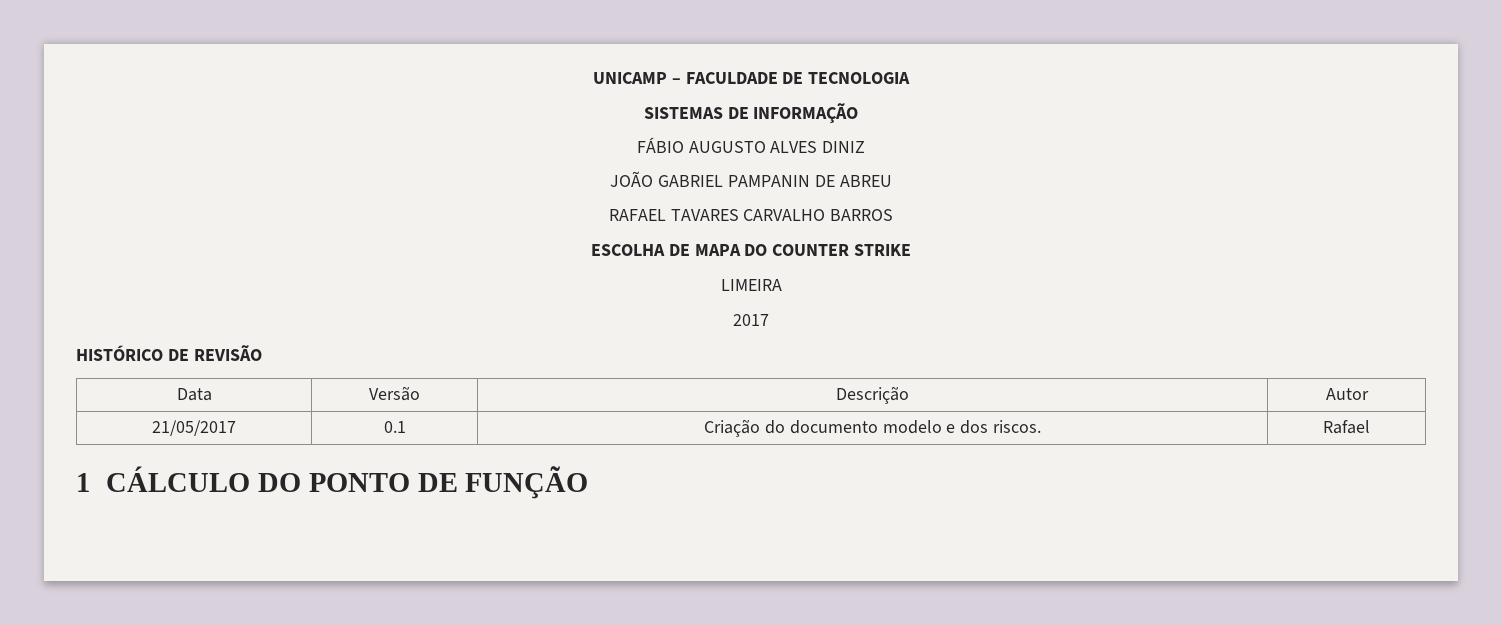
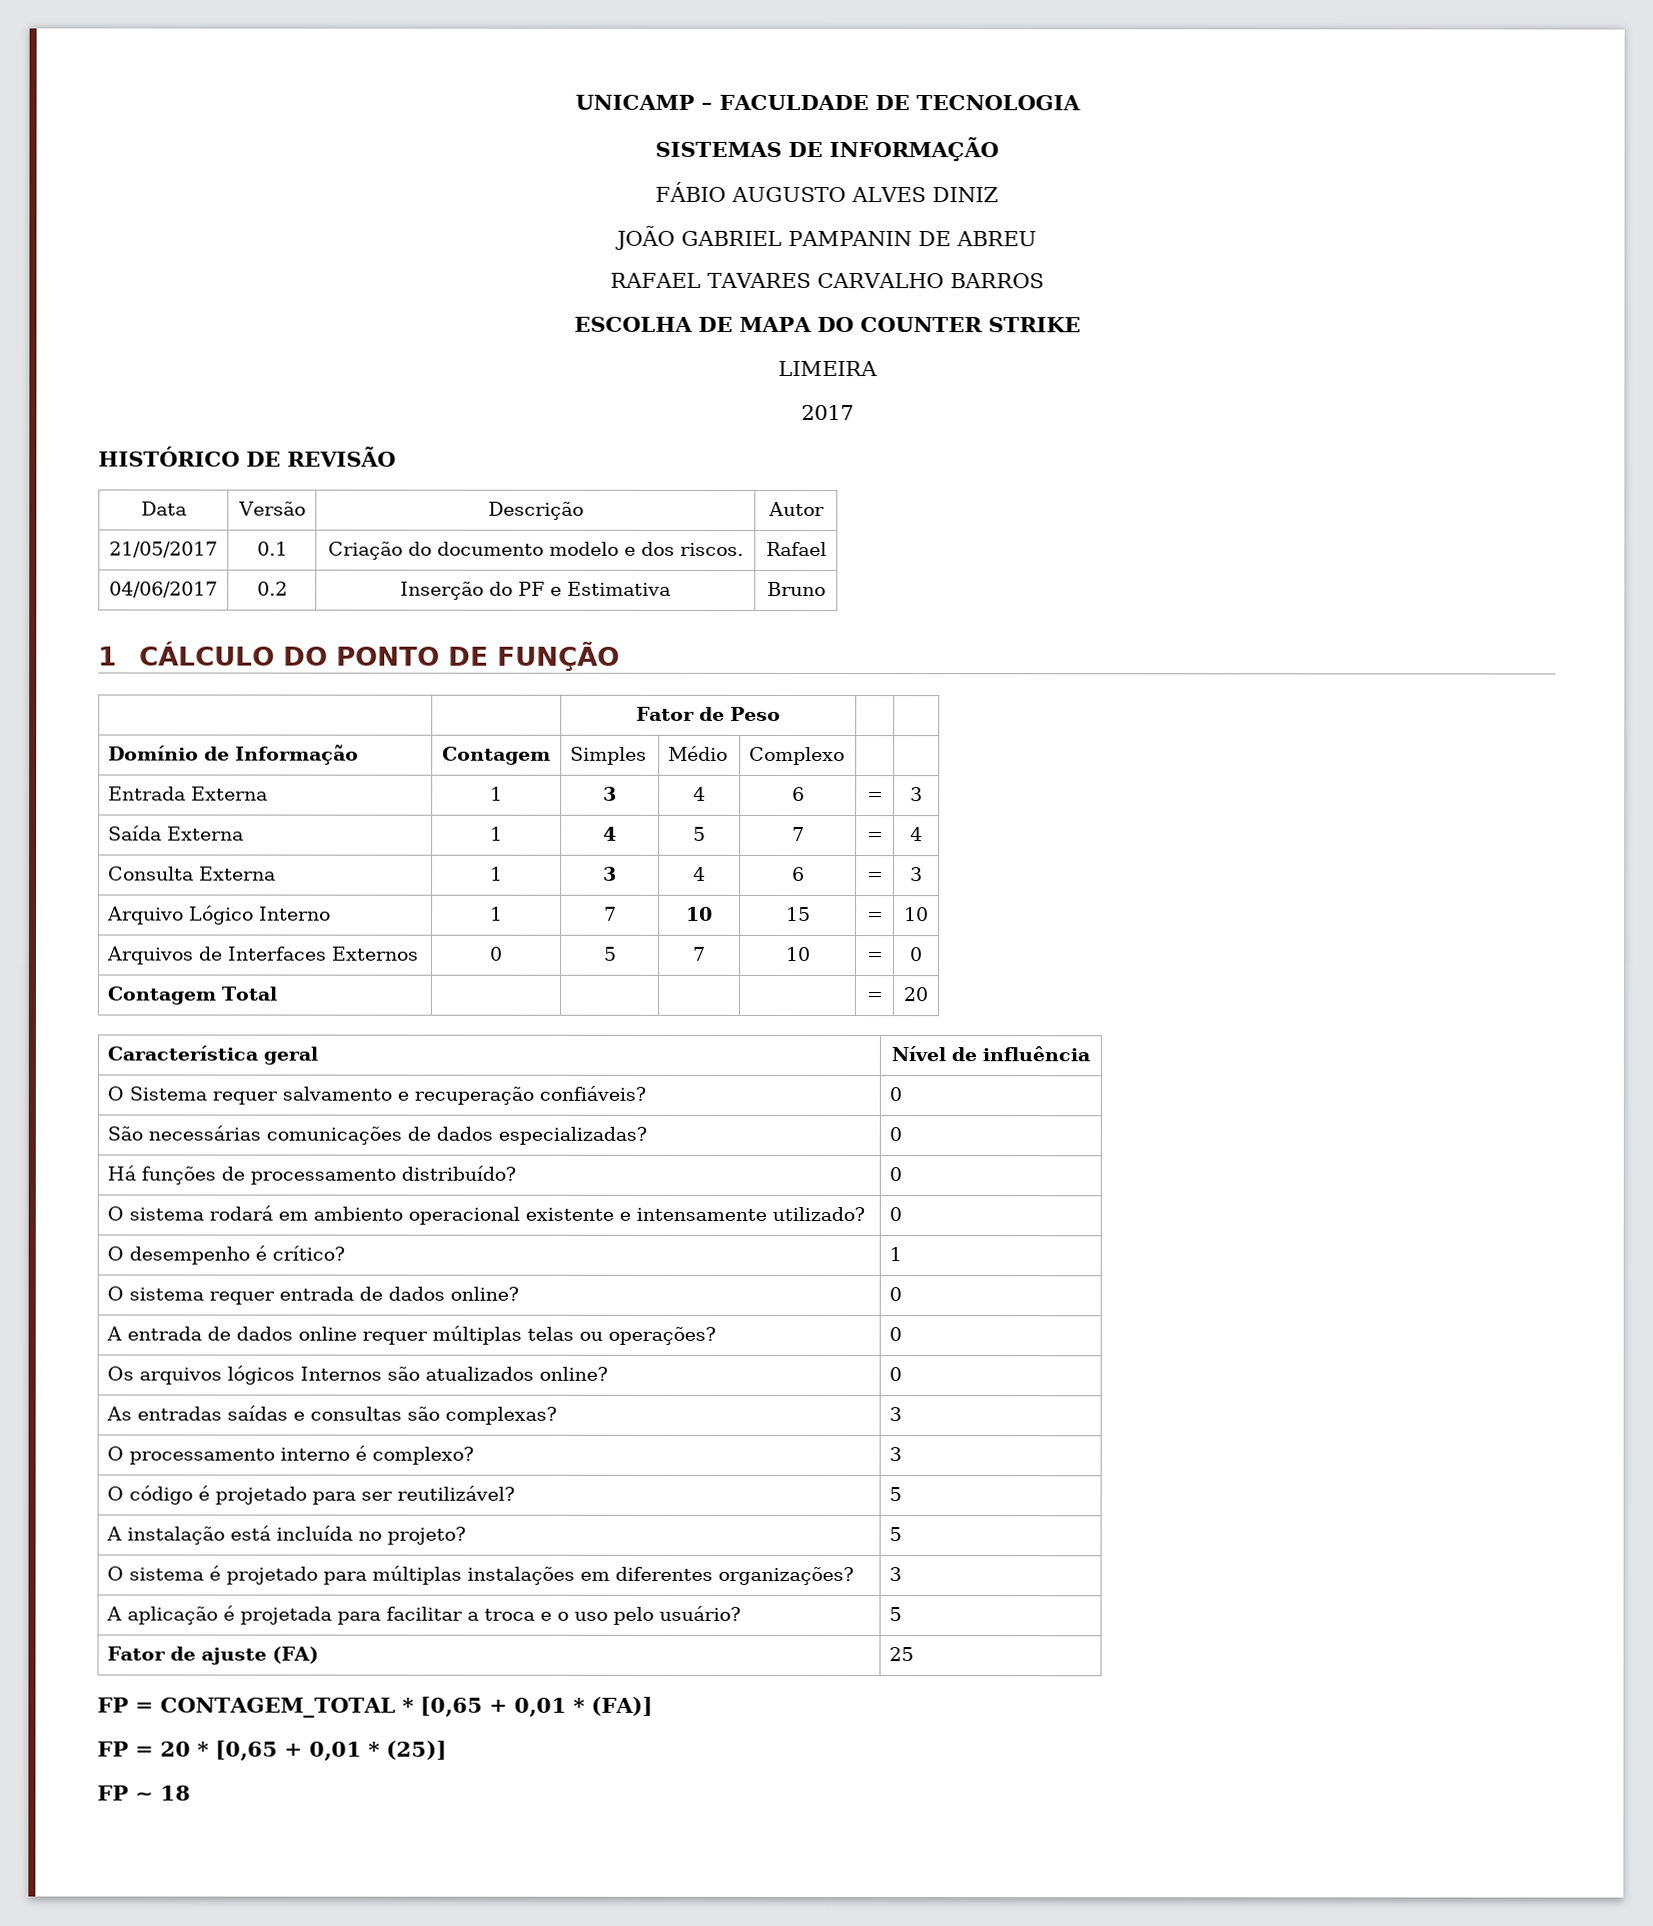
+ 04/06/2017 | 0.2 | Inserção do PF e Estimativa | Bruno
+ | | Fator de Peso | |
+ Domínio de Informação | Contagem | Simples | Médio | Complexo | |
+ Entrada Externa | 1 | 3 | 4 | 6 | = | 3
+ Saída Externa | 1 | 4 | 5 | 7 | = | 4
+ Consulta Externa | 1 | 3 | 4 | 6 | = | 3
+ Arquivo Lógico Interno | 1 | 7 | 10 | 15 | = | 10
+ Arquivos de Interfaces Externos | 0 | 5 | 7 | 10 | = | 0
+ Contagem Total | | | | | = | 20
+ Característica geral | Nível de influência
+ O Sistema requer salvamento e recuperação confiáveis? | 0
+ São necessárias comunicações de dados especializadas? | 0
+ Há funções de processamento distribuído? | 0
+ O sistema rodará em ambiento operacional existente e intensamente utilizado? | 0
+ O desempenho é crítico? | 1
+ O sistema requer entrada de dados online? | 0
+ A entrada de dados online requer múltiplas telas ou operações? | 0
+ Os arquivos lógicos Internos são atualizados online? | 0
+ As entradas saídas e consultas são complexas? | 3
+ O processamento interno é complexo? | 3
+ O código é projetado para ser reutilizável? | 5
+ A instalação está incluída no projeto? | 5
+ O sistema é projetado para múltiplas instalações em diferentes organizações? | 3
+ A aplicação é projetada para facilitar a troca e o uso pelo usuário? | 5
+ Fator de ajuste (FA) | 25
+ FP = CONTAGEM_TOTAL * [0,65 + 0,01 * (FA)]
+ FP = 20 * [0,65 + 0,01 * (25)]
+ FP ~ 18

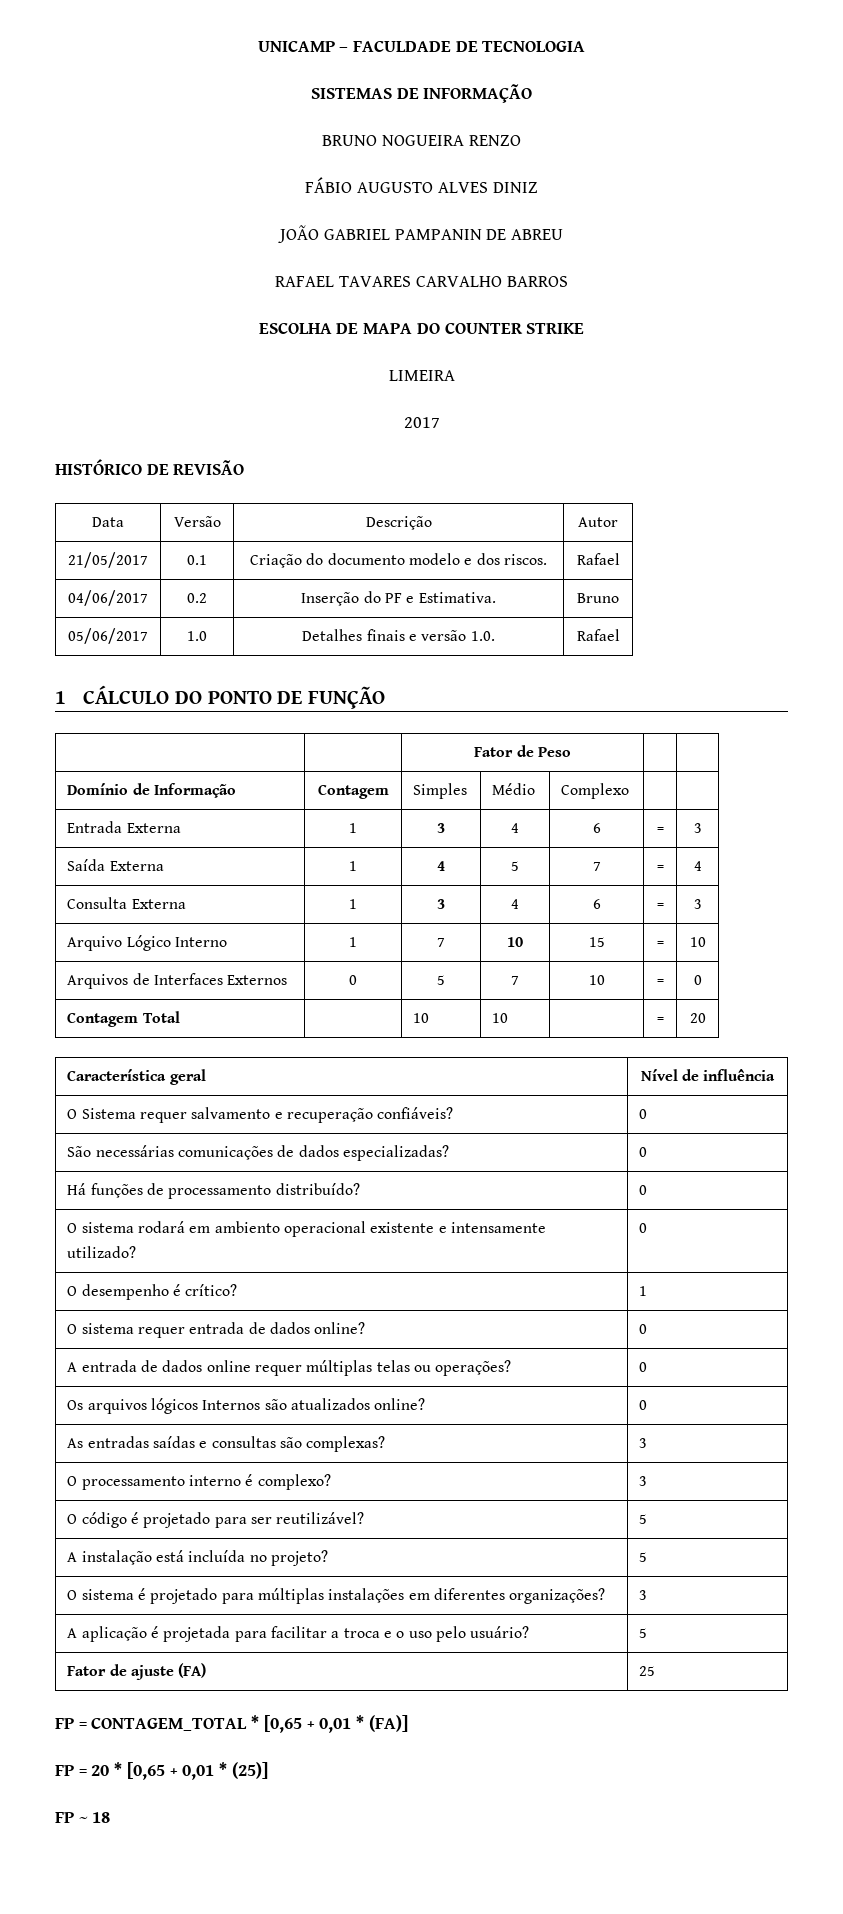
+ BRUNO NOGUEIRA RENZO
- 04/06/2017 | 0.2 | Inserção do PF e Estimativa | Bruno
+ 04/06/2017 | 0.2 | Inserção do PF e Estimativa. | Bruno
+ 05/06/2017 | 1.0 | Detalhes finais e versão 1.0. | Rafael
- Contagem Total | | | | | = | 20
+ Contagem Total | | 10 | 10 | | = | 20

